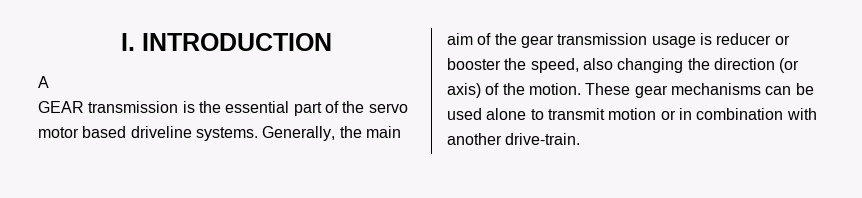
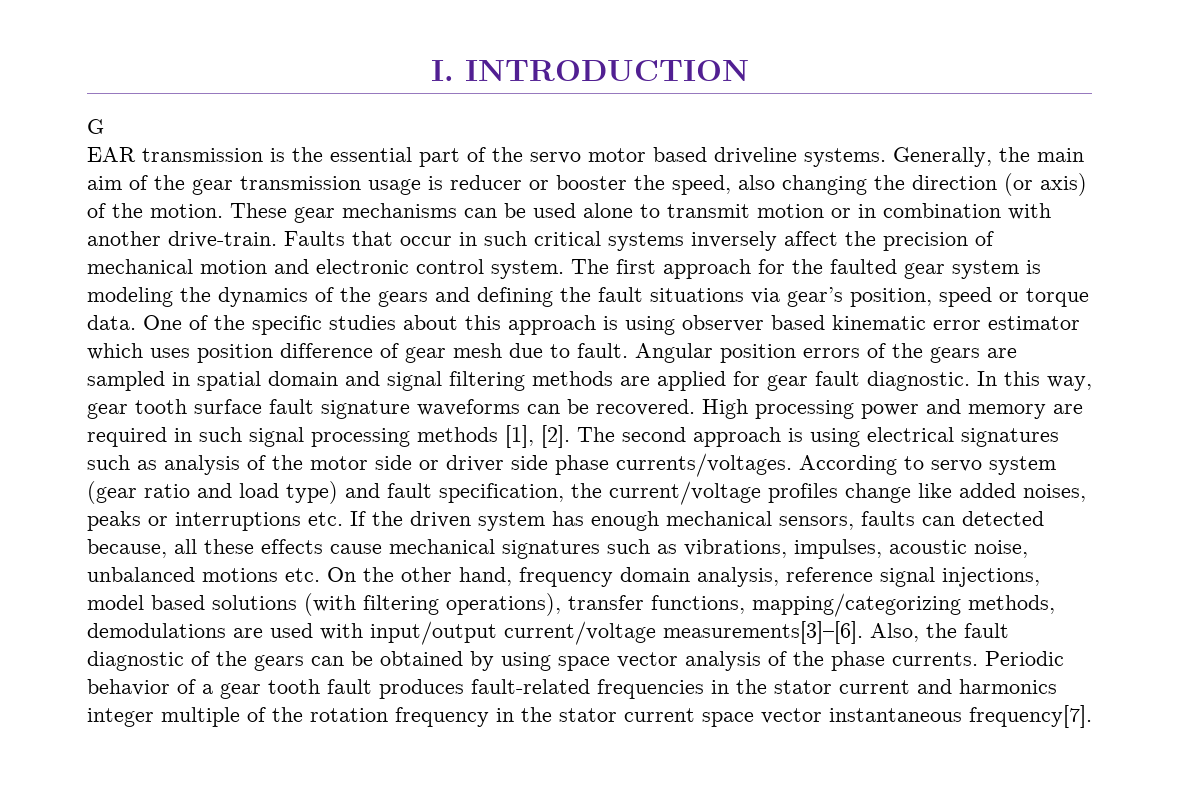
- A
- GEAR transmission is the essential part of the servo motor based driveline systems.
+ G
+ EAR transmission is the essential part of the servo motor based driveline systems.
+ Faults that occur in such critical systems inversely affect the precision of mechanical motion and electronic control system. The first approach for the faulted gear system is modeling the dynamics of the gears and defining the fault situations via gear’s position, speed or torque data. One of the specific studies about this approach is using observer based kinematic error estimator which uses position difference of gear mesh due to fault. Angular position errors of the gears are sampled in spatial domain and signal filtering methods are applied for gear fault diagnostic. In this way, gear tooth surface fault signature waveforms can be recovered. High processing power and memory are required in such signal processing methods [1], [2]. The second approach is using electrical signatures such as analysis of the motor side or driver side phase currents/voltages. According to servo system (gear ratio and load type) and fault specification, the current/voltage profiles change like added noises, peaks or interruptions etc. If the driven system has enough mechanical sensors, faults can detected because, all these effects cause mechanical signatures such as vibrations, impulses, acoustic noise, unbalanced motions etc. On the other hand, frequency domain analysis, reference signal injections, model based solutions (with filtering operations), transfer functions, mapping/categorizing methods, demodulations are used with input/output current/voltage measurements[3]–[6]. Also, the fault diagnostic of the gears can be obtained by using space vector analysis of the phase currents. Periodic behavior of a gear tooth fault produces fault-related frequencies in the stator current and harmonics integer multiple of the rotation frequency in the stator current space vector instantaneous frequency[7].

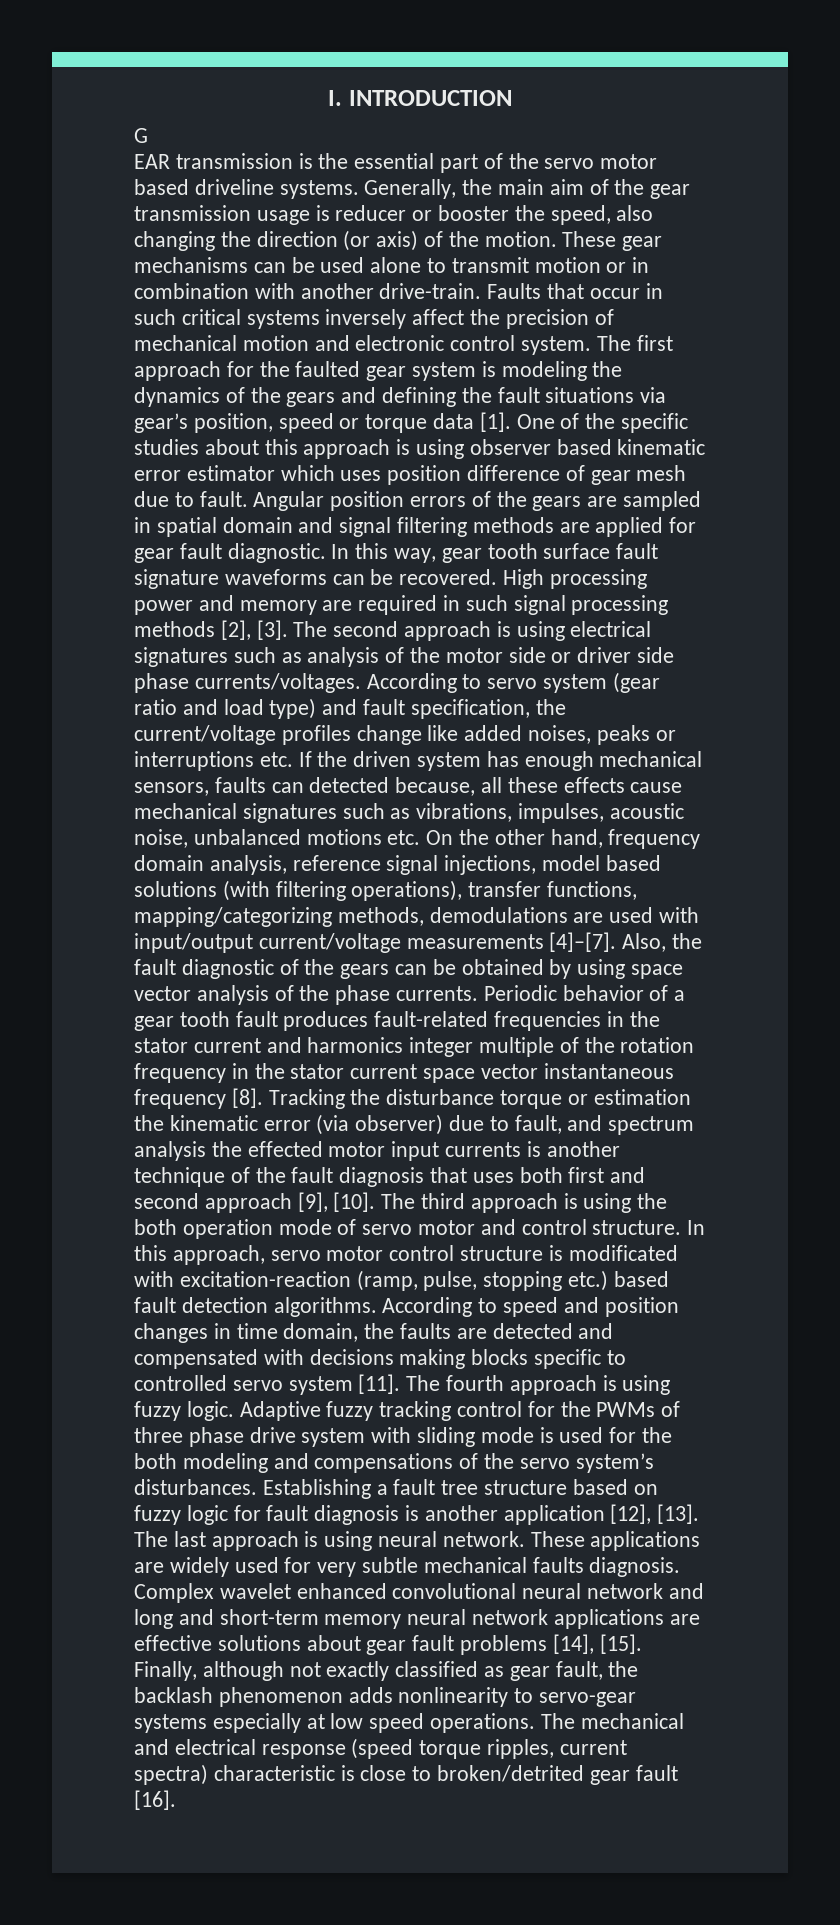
- The first approach for the faulted gear system is modeling the dynamics of the gears and defining the fault situations via gear’s position, speed or torque data.
+ The first approach for the faulted gear system is modeling the dynamics of the gears and defining the fault situations via gear’s position, speed or torque data [1].
- High processing power and memory are required in such signal processing methods [1], [2].
+ High processing power and memory are required in such signal processing methods [2], [3].
- According to servo system (gear ratio and load type) and fault specification, the current/voltage profiles change like added noises, peaks or interruptions etc. If the driven system has enough mechanical sensors, faults can detected because, all these effects cause mechanical signatures such as vibrations, impulses, acoustic noise, unbalanced motions etc. On the other hand, frequency domain analysis, reference signal injections, model based solutions (with filtering operations), transfer functions, mapping/categorizing methods, demodulations are used with input/output current/voltage measurements[3]–[6].
+ According to servo system (gear ratio and load type) and fault specification, the current/voltage profiles change like added noises, peaks or interruptions etc. If the driven system has enough mechanical sensors, faults can detected because, all these effects cause mechanical signatures such as vibrations, impulses, acoustic noise, unbalanced motions etc. On the other hand, frequency domain analysis, reference signal injections, model based solutions (with filtering operations), transfer functions, mapping/categorizing methods, demodulations are used with input/output current/voltage measurements [4]–[7].
- Periodic behavior of a gear tooth fault produces fault-related frequencies in the stator current and harmonics integer multiple of the rotation frequency in the stator current space vector instantaneous frequency[7].
+ Periodic behavior of a gear tooth fault produces fault-related frequencies in the stator current and harmonics integer multiple of the rotation frequency in the stator current space vector instantaneous frequency [8]. Tracking the disturbance torque or estimation the kinematic error (via observer) due to fault, and spectrum analysis the effected motor input currents is another technique of the fault diagnosis that uses both first and second approach [9], [10]. The third approach is using the both operation mode of servo motor and control structure. In this approach, servo motor control structure is modificated with excitation-reaction (ramp, pulse, stopping etc.) based fault detection algorithms. According to speed and position changes in time domain, the faults are detected and compensated with decisions making blocks specific to controlled servo system [11]. The fourth approach is using fuzzy logic. Adaptive fuzzy tracking control for the PWMs of three phase drive system with sliding mode is used for the both modeling and compensations of the servo system’s disturbances. Establishing a fault tree structure based on fuzzy logic for fault diagnosis is another application [12], [13]. The last approach is using neural network. These applications are widely used for very subtle mechanical faults diagnosis. Complex wavelet enhanced convolutional neural network and long and short-term memory neural network applications are effective solutions about gear fault problems [14], [15]. Finally, although not exactly classified as gear fault, the backlash phenomenon adds nonlinearity to servo-gear systems especially at low speed operations. The mechanical and electrical response (speed torque ripples, current spectra) characteristic is close to broken/detrited gear fault [16].

